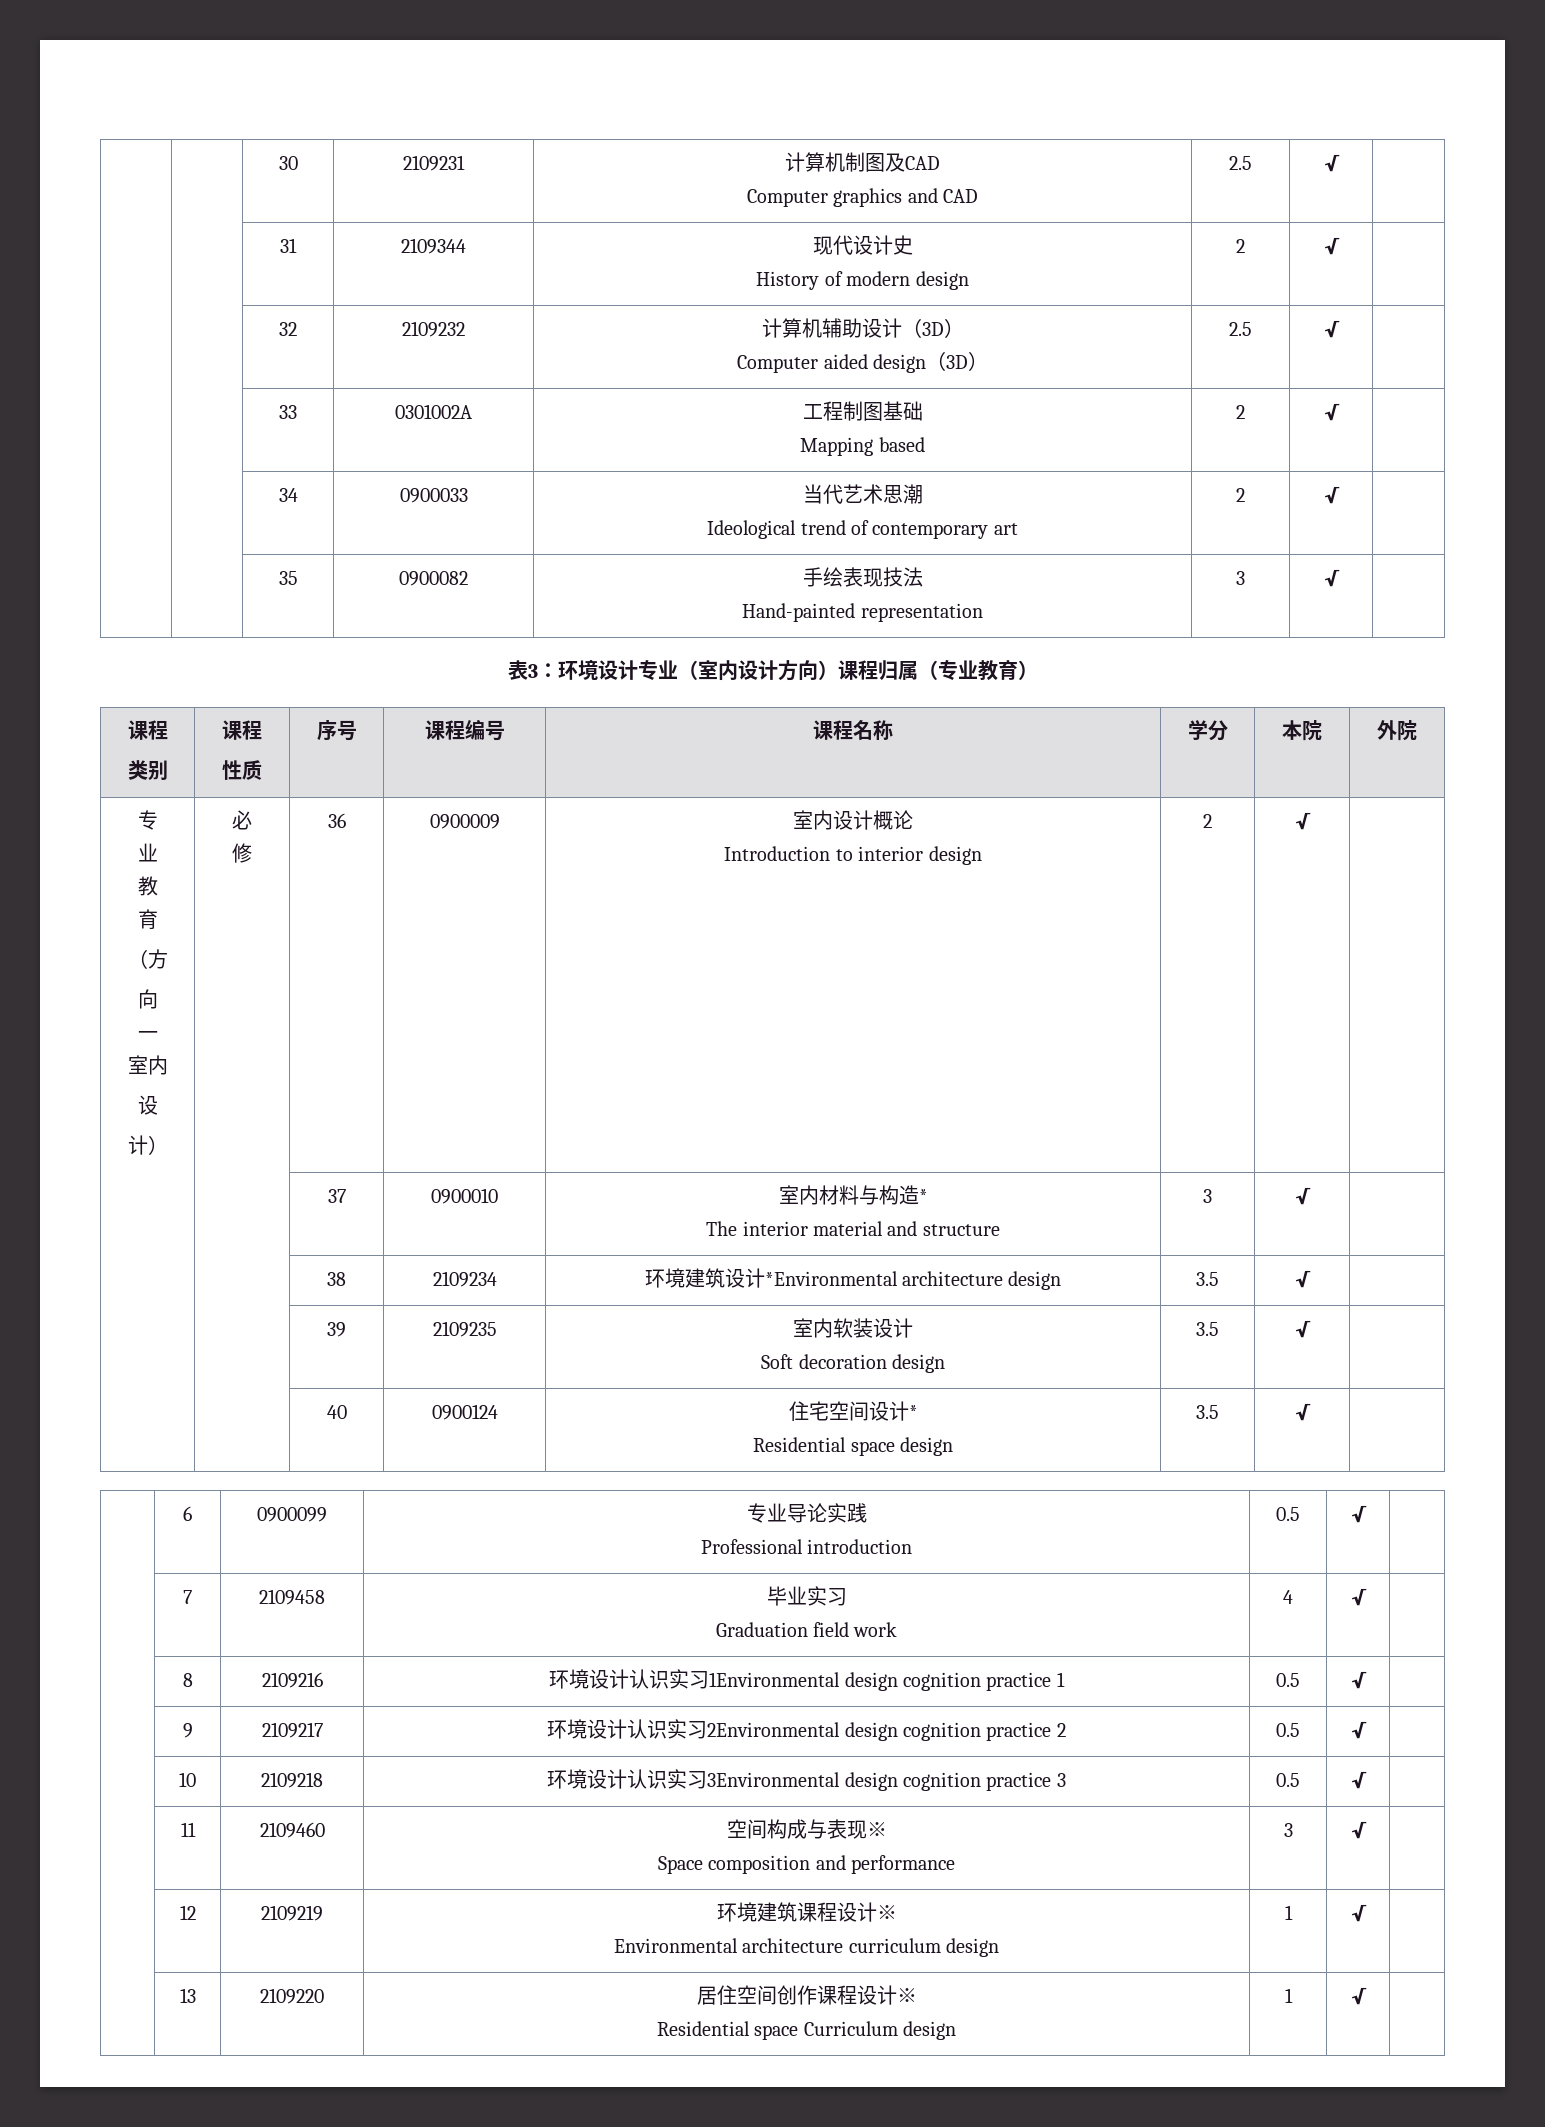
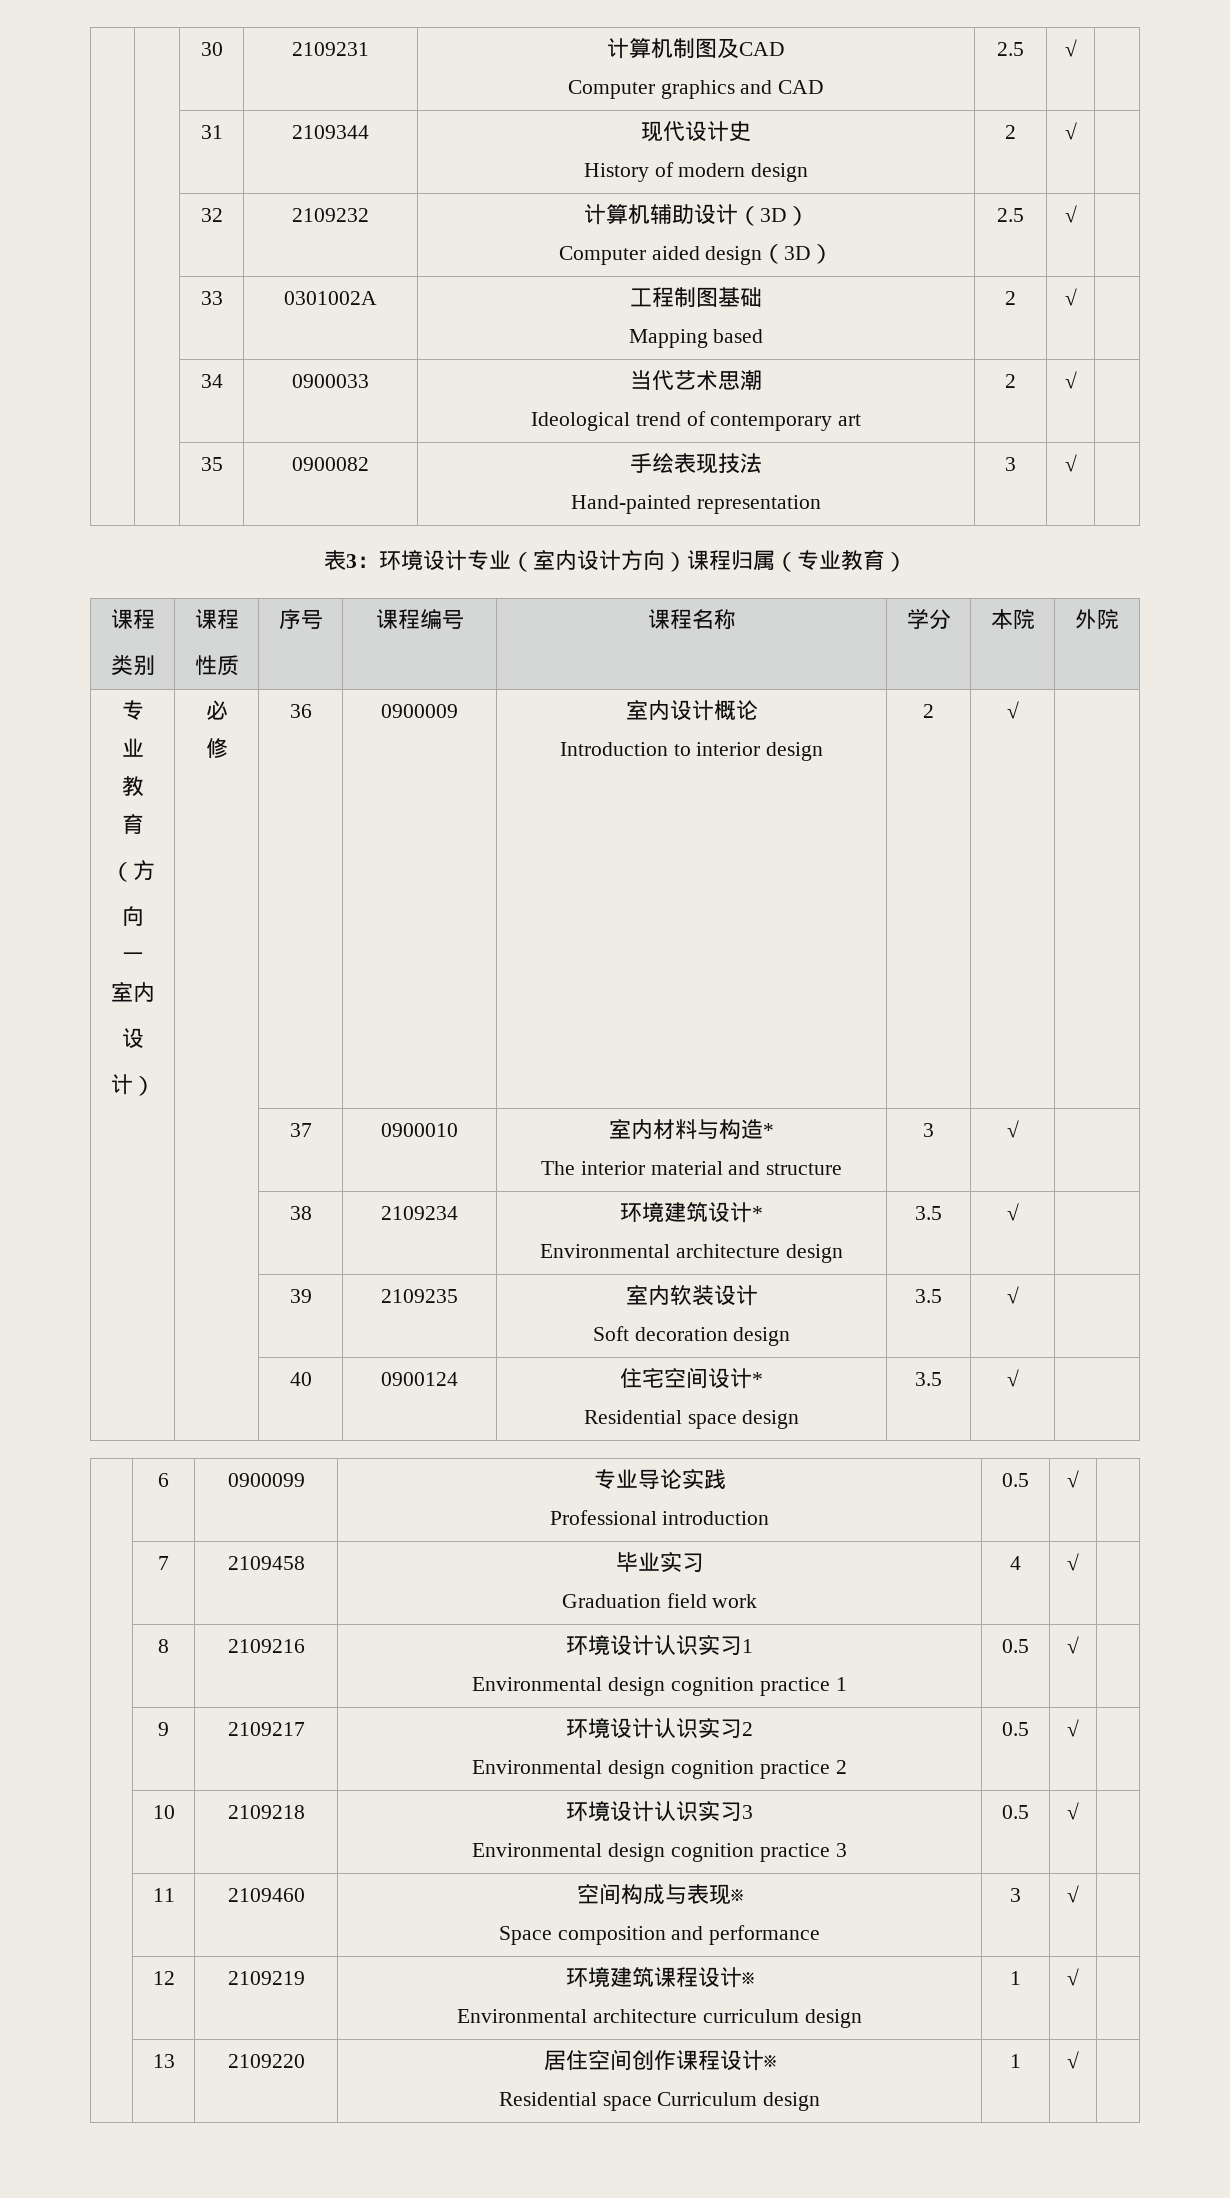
- | | 38 | 2109234 | 环境建筑设计*Environmental architecture design | 3.5 | √ |
+ | | 38 | 2109234 | 环境建筑设计*
+ Environmental architecture design | 3.5 | √ |
- | 8 | 2109216 | 环境设计认识实习1Environmental design cognition practice 1 | 0.5 | √ |
+ | 8 | 2109216 | 环境设计认识实习1
+ Environmental design cognition practice 1 | 0.5 | √ |
- | 9 | 2109217 | 环境设计认识实习2Environmental design cognition practice 2 | 0.5 | √ |
+ | 9 | 2109217 | 环境设计认识实习2
+ Environmental design cognition practice 2 | 0.5 | √ |
- | 10 | 2109218 | 环境设计认识实习3Environmental design cognition practice 3 | 0.5 | √ |
+ | 10 | 2109218 | 环境设计认识实习3
+ Environmental design cognition practice 3 | 0.5 | √ |

